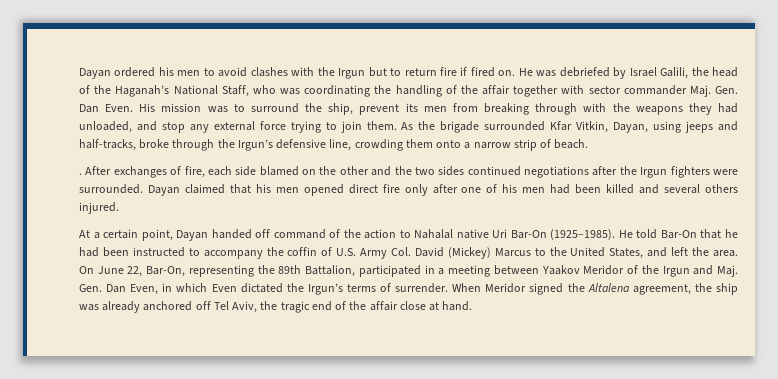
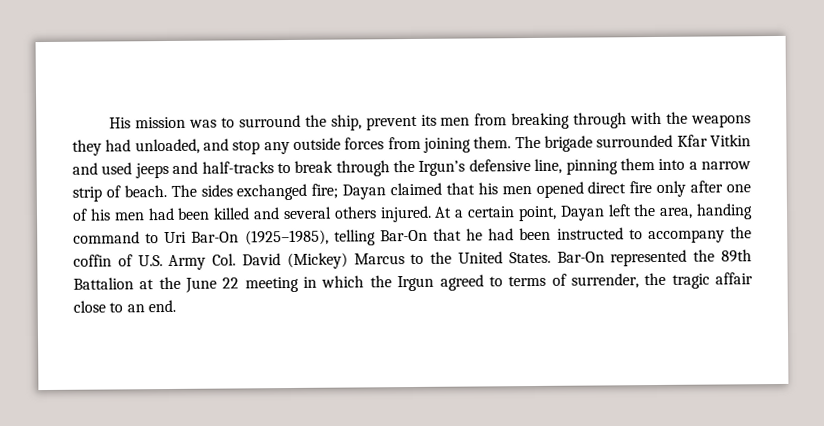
- Dayan ordered his men to avoid clashes with the Irgun but to return fire if fired on. He was debriefed by Israel Galili, the head of the Haganah’s National Staff, who was coordinating the handling of the affair together with sector commander Maj. Gen. Dan Even. His mission was to surround the ship, prevent its men from breaking through with the weapons they had unloaded, and stop any external force trying to join them. As the brigade surrounded Kfar Vitkin, Dayan, using jeeps and half-tracks, broke through the Irgun’s defensive line, crowding them onto a narrow strip of beach.
- . After exchanges of fire, each side blamed on the other and the two sides continued negotiations after the Irgun fighters were surrounded.
+ His mission was to surround the ship, prevent its men from breaking through with the weapons they had unloaded, and stop any outside forces from joining them. The brigade surrounded Kfar Vitkin and used jeeps and half-tracks to break through the Irgun’s defensive line, pinning them into a narrow strip of beach. The sides exchanged fire;
- Dayan claimed that his men opened direct fire only after one of his men had been killed and several others injured.
- At a certain point, Dayan handed off command of the action to Nahalal native Uri Bar-On (1925–1985). He told Bar-On that he had been instructed to accompany the coffin of U.S. Army Col. David (Mickey) Marcus to the United States, and left the area. On June 22, Bar-On, representing the 89th Battalion, participated in a meeting between Yaakov Meridor of the Irgun and Maj. Gen. Dan Even, in which Even dictated the Irgun’s terms of surrender. When Meridor signed the Altalena agreement, the ship was already anchored off Tel Aviv, the tragic end of the affair close at hand.
+ Dayan claimed that his men opened direct fire only after one of his men had been killed and several others injured. At a certain point, Dayan left the area, handing command to Uri Bar-On (1925–1985), telling Bar-On that he had been instructed to accompany the coffin of U.S. Army Col. David (Mickey) Marcus to the United States. Bar-On represented the 89th Battalion at the June 22 meeting in which the Irgun agreed to terms of surrender, the tragic affair close to an end.

